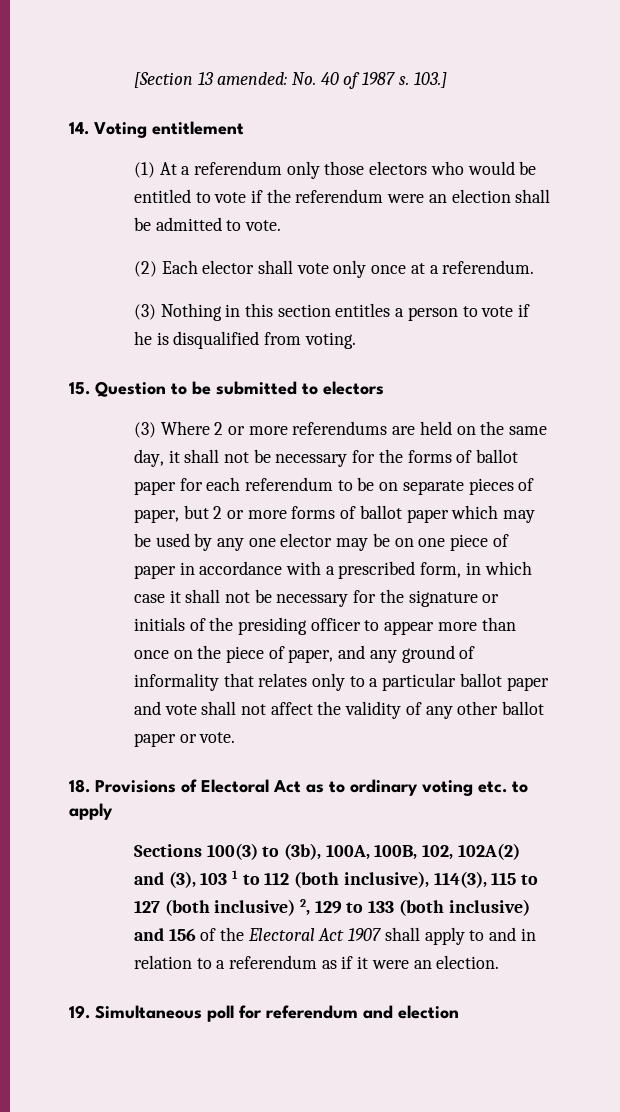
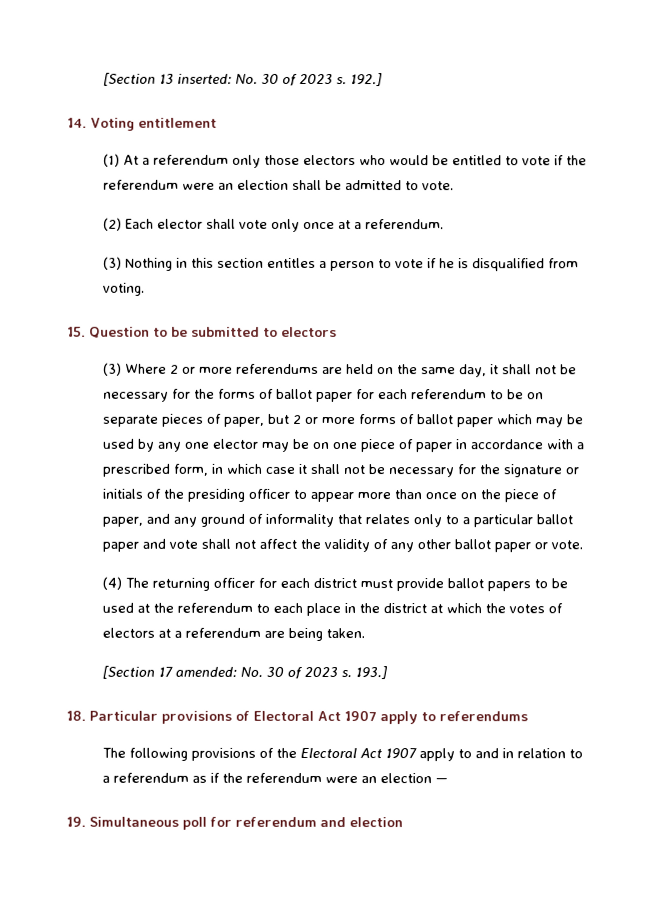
- [Section 13 amended: No. 40 of 1987 s. 103.]
+ [Section 13 inserted: No. 30 of 2023 s. 192.]
+ (4) The returning officer for each district must provide ballot papers to be used at the referendum to each place in the district at which the votes of electors at a referendum are being taken.
+ [Section 17 amended: No. 30 of 2023 s. 193.]
- 18. Provisions of Electoral Act as to ordinary voting etc. to apply
- Sections 100(3) to (3b), 100A, 100B, 102, 102A(2) and (3), 103 1 to 112 (both inclusive), 114(3), 115 to 127 (both inclusive) 2, 129 to 133 (both inclusive) and 156 of the Electoral Act 1907 shall apply to and in relation to a referendum as if it were an election.
+ 18. Particular provisions of Electoral Act 1907 apply to referendums
+ The following provisions of the Electoral Act 1907 apply to and in relation to a referendum as if the referendum were an election —

